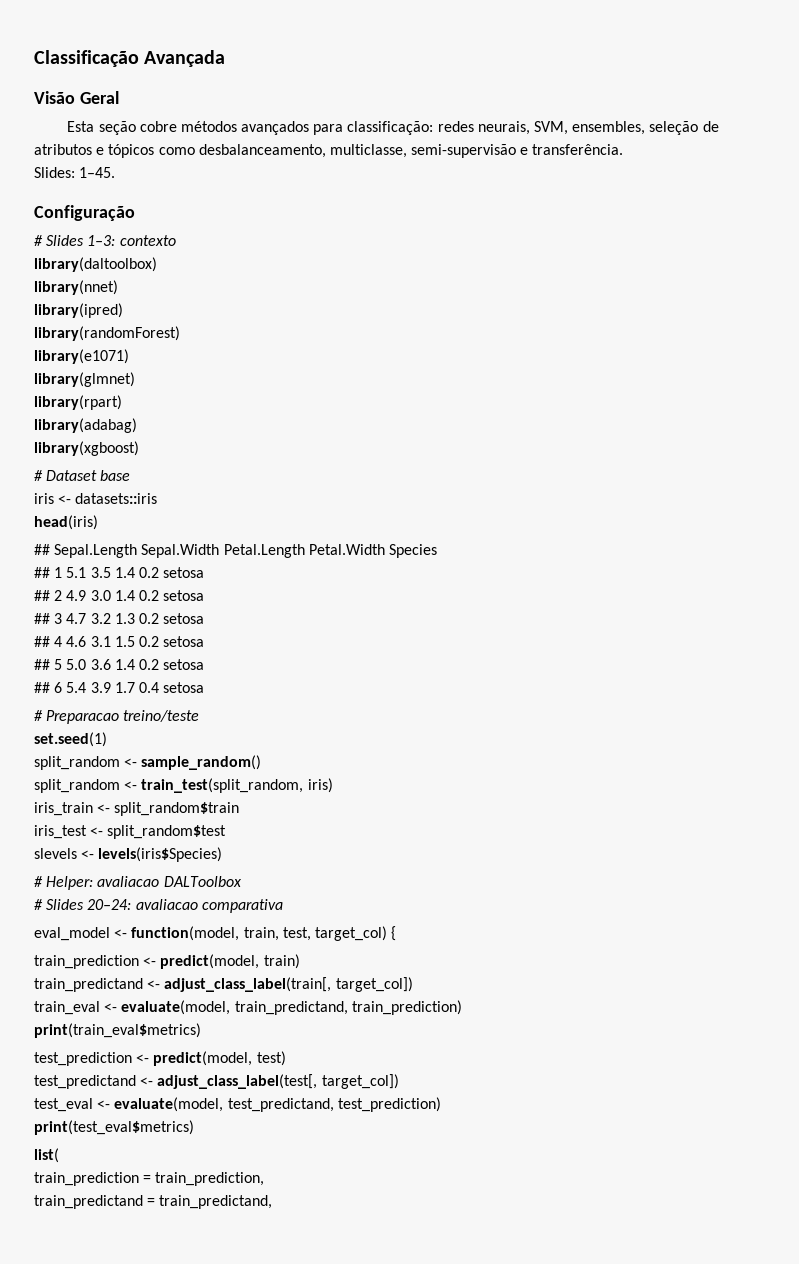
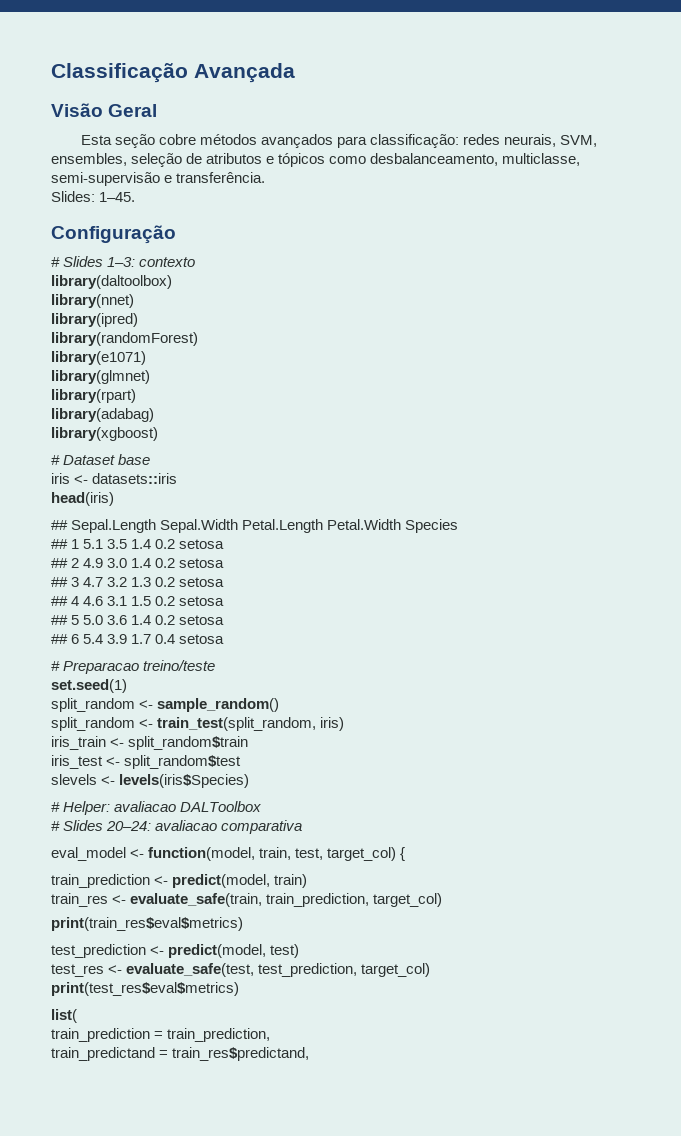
- train_predictand <- adjust_class_label(train[, target_col])
- train_eval <- evaluate(model, train_predictand, train_prediction)
- print(train_eval$metrics)
+ train_res <- evaluate_safe(train, train_prediction, target_col)
+ print(train_res$eval$metrics)
  test_prediction <- predict(model, test)
- test_predictand <- adjust_class_label(test[, target_col])
- test_eval <- evaluate(model, test_predictand, test_prediction)
- print(test_eval$metrics)
+ test_res <- evaluate_safe(test, test_prediction, target_col)
+ print(test_res$eval$metrics)
- train_predictand = train_predictand,
+ train_predictand = train_res$predictand,

